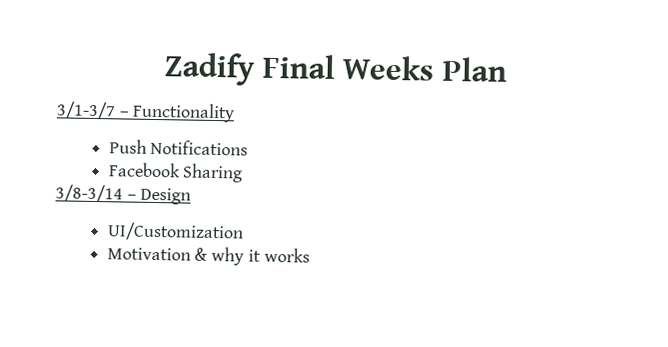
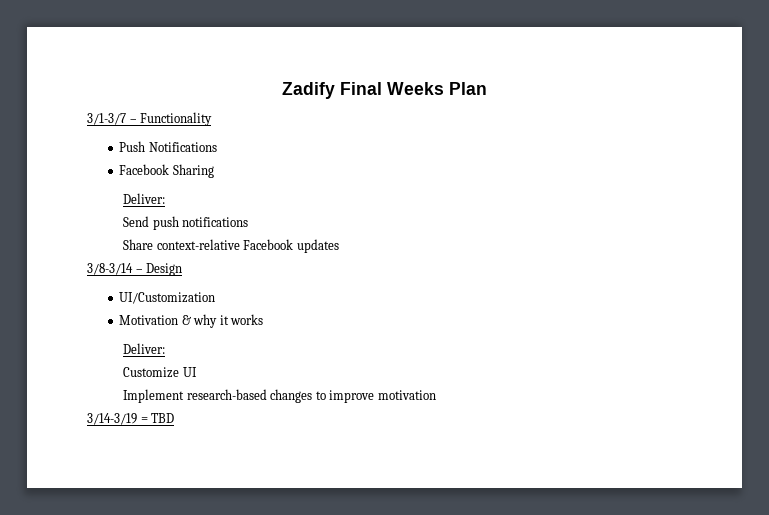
  Facebook Sharing
+ Deliver:
+ Send push notifications
+ Share context-relative Facebook updates
  Motivation & why it works
+ Deliver:
+ Customize UI
+ Implement research-based changes to improve motivation
+ 3/14-3/19 = TBD

